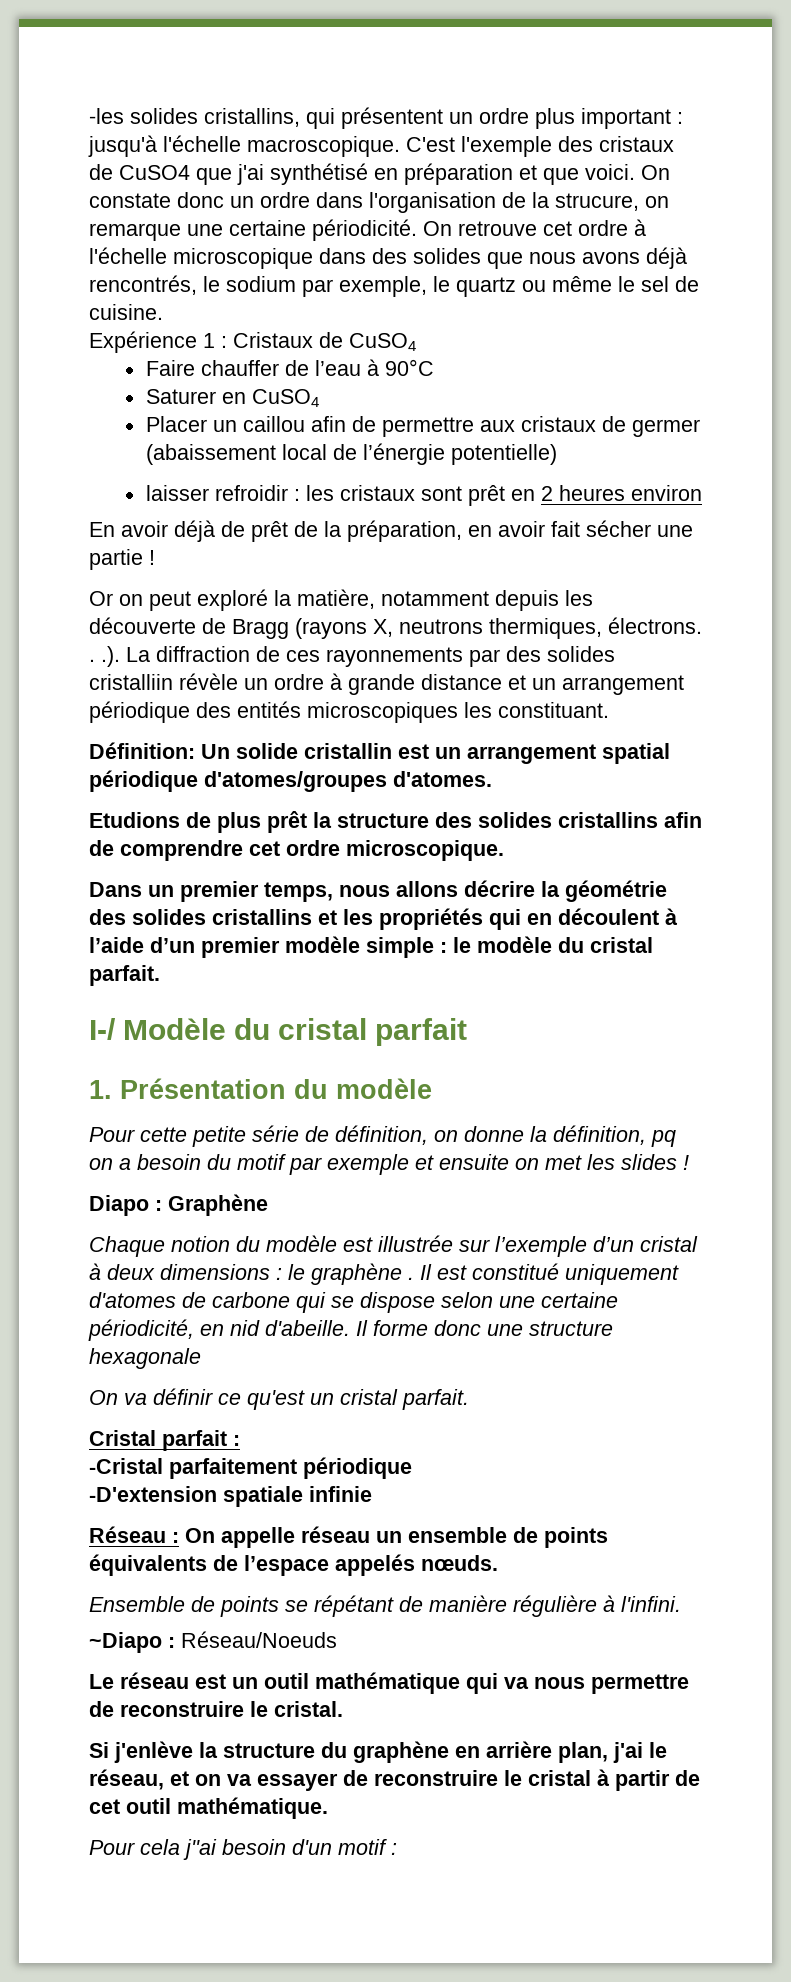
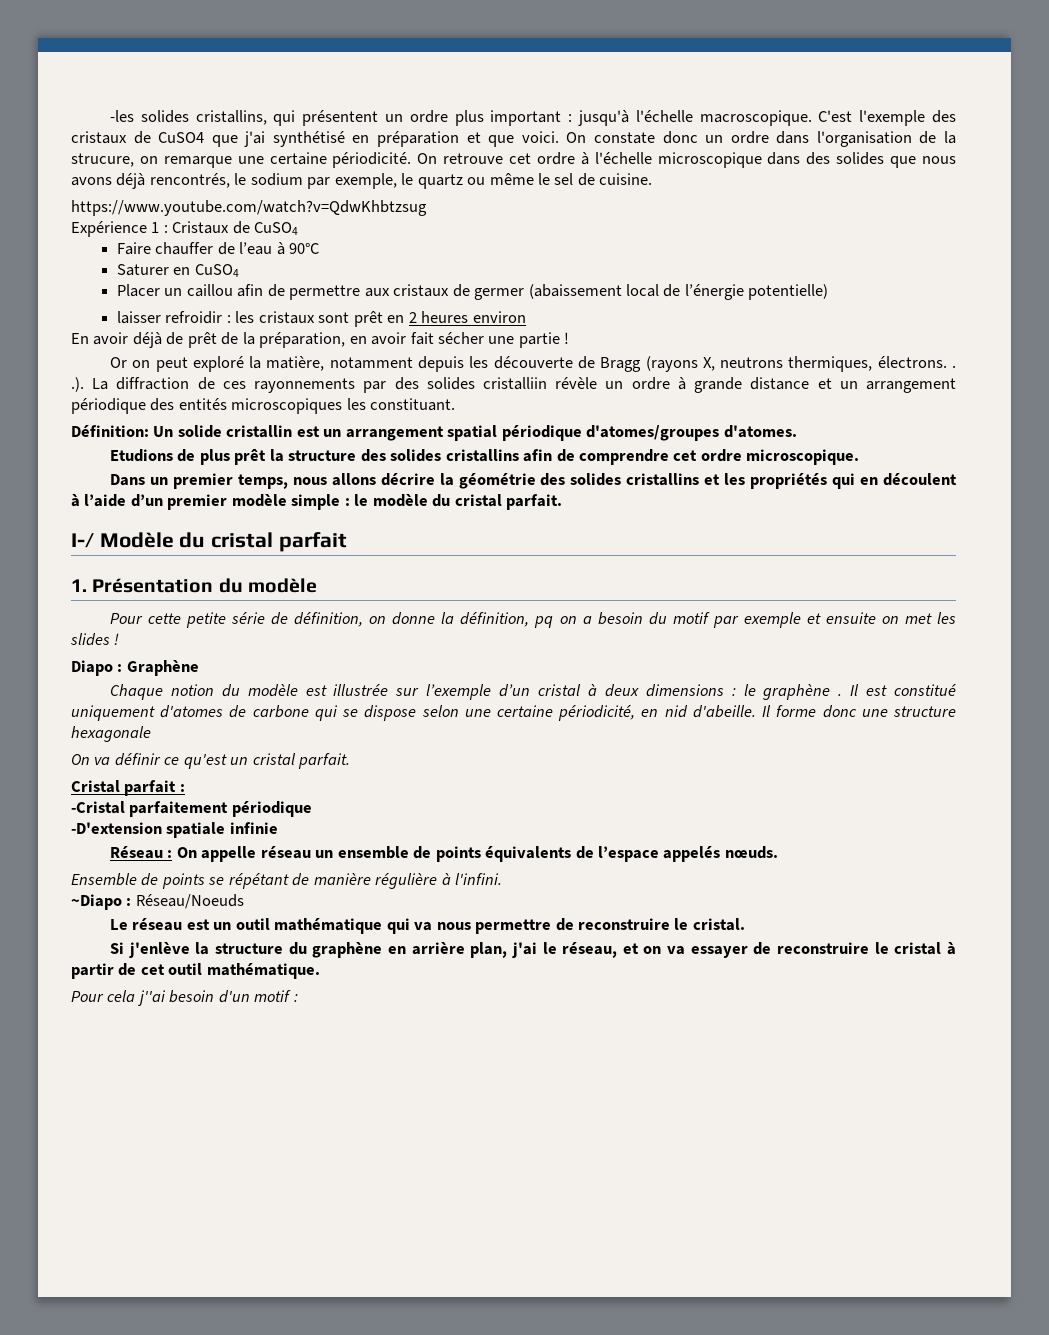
+ https://www.youtube.com/watch?v=QdwKhbtzsug

